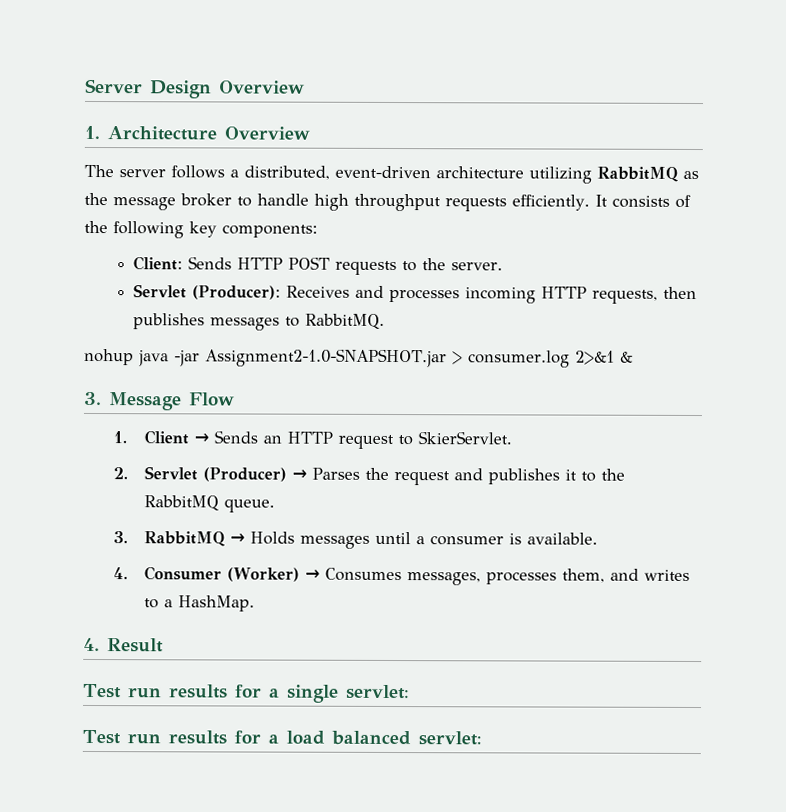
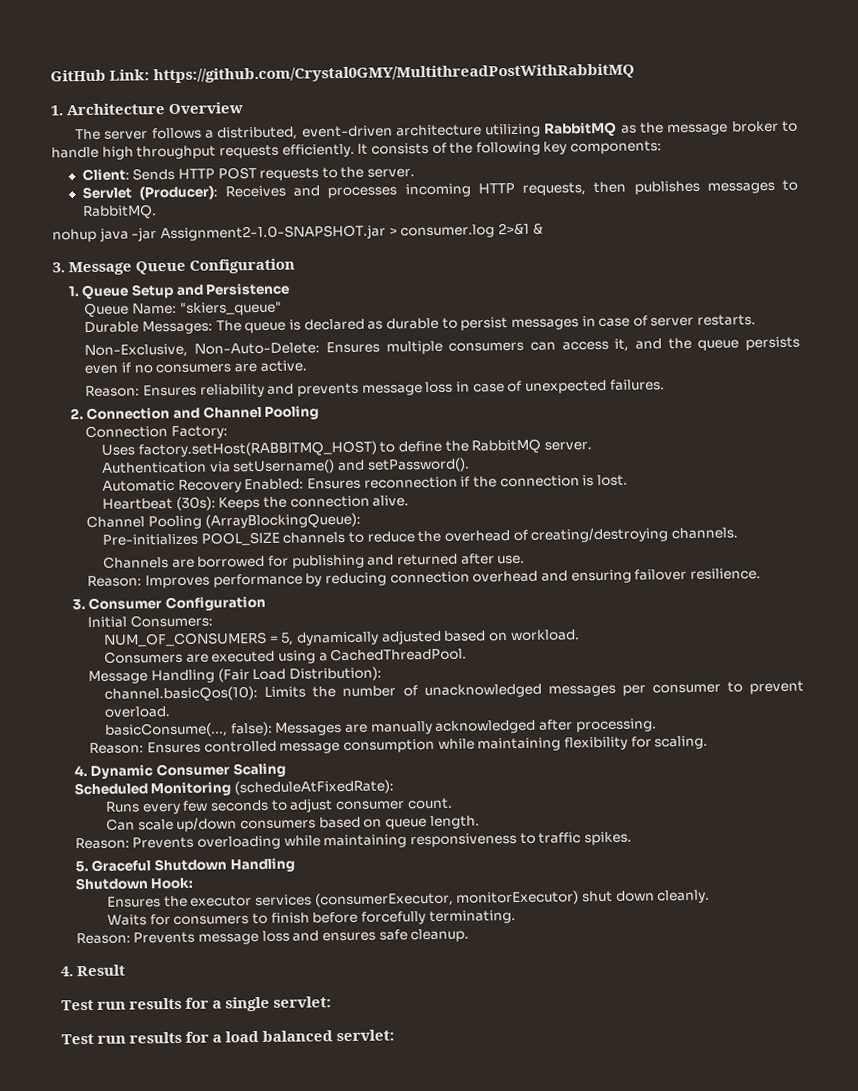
- Server Design Overview
+ GitHub Link: https://github.com/Crystal0GMY/MultithreadPostWithRabbitMQ
- 3. Message Flow
- 1. Client → Sends an HTTP request to SkierServlet.
- 2. Servlet (Producer) → Parses the request and publishes it to the RabbitMQ queue.
- 3. RabbitMQ → Holds messages until a consumer is available.
- 4. Consumer (Worker) → Consumes messages, processes them, and writes to a HashMap.
+ 3. Message Queue Configuration
+ 1. Queue Setup and Persistence
+ Queue Name: "skiers_queue"
+ Durable Messages: The queue is declared as durable to persist messages in case of server restarts.
+ Non-Exclusive, Non-Auto-Delete: Ensures multiple consumers can access it, and the queue persists even if no consumers are active.
+ Reason: Ensures reliability and prevents message loss in case of unexpected failures.
+ 2. Connection and Channel Pooling
+ Connection Factory:
+ Uses factory.setHost(RABBITMQ_HOST) to define the RabbitMQ server.
+ Authentication via setUsername() and setPassword().
+ Automatic Recovery Enabled: Ensures reconnection if the connection is lost.
+ Heartbeat (30s): Keeps the connection alive.
+ Channel Pooling (ArrayBlockingQueue):
+ Pre-initializes POOL_SIZE channels to reduce the overhead of creating/destroying channels.
+ Channels are borrowed for publishing and returned after use.
+ Reason: Improves performance by reducing connection overhead and ensuring failover resilience.
+ 3. Consumer Configuration
+ Initial Consumers:
+ NUM_OF_CONSUMERS = 5, dynamically adjusted based on workload.
+ Consumers are executed using a CachedThreadPool.
+ Message Handling (Fair Load Distribution):
+ channel.basicQos(10): Limits the number of unacknowledged messages per consumer to prevent overload.
+ basicConsume(..., false): Messages are manually acknowledged after processing.
+ Reason: Ensures controlled message consumption while maintaining flexibility for scaling.
+ 4. Dynamic Consumer Scaling
+ Scheduled Monitoring (scheduleAtFixedRate):
+ Runs every few seconds to adjust consumer count.
+ Can scale up/down consumers based on queue length.
+ Reason: Prevents overloading while maintaining responsiveness to traffic spikes.
+ 5. Graceful Shutdown Handling
+ Shutdown Hook:
+ Ensures the executor services (consumerExecutor, monitorExecutor) shut down cleanly.
+ Waits for consumers to finish before forcefully terminating.
+ Reason: Prevents message loss and ensures safe cleanup.

